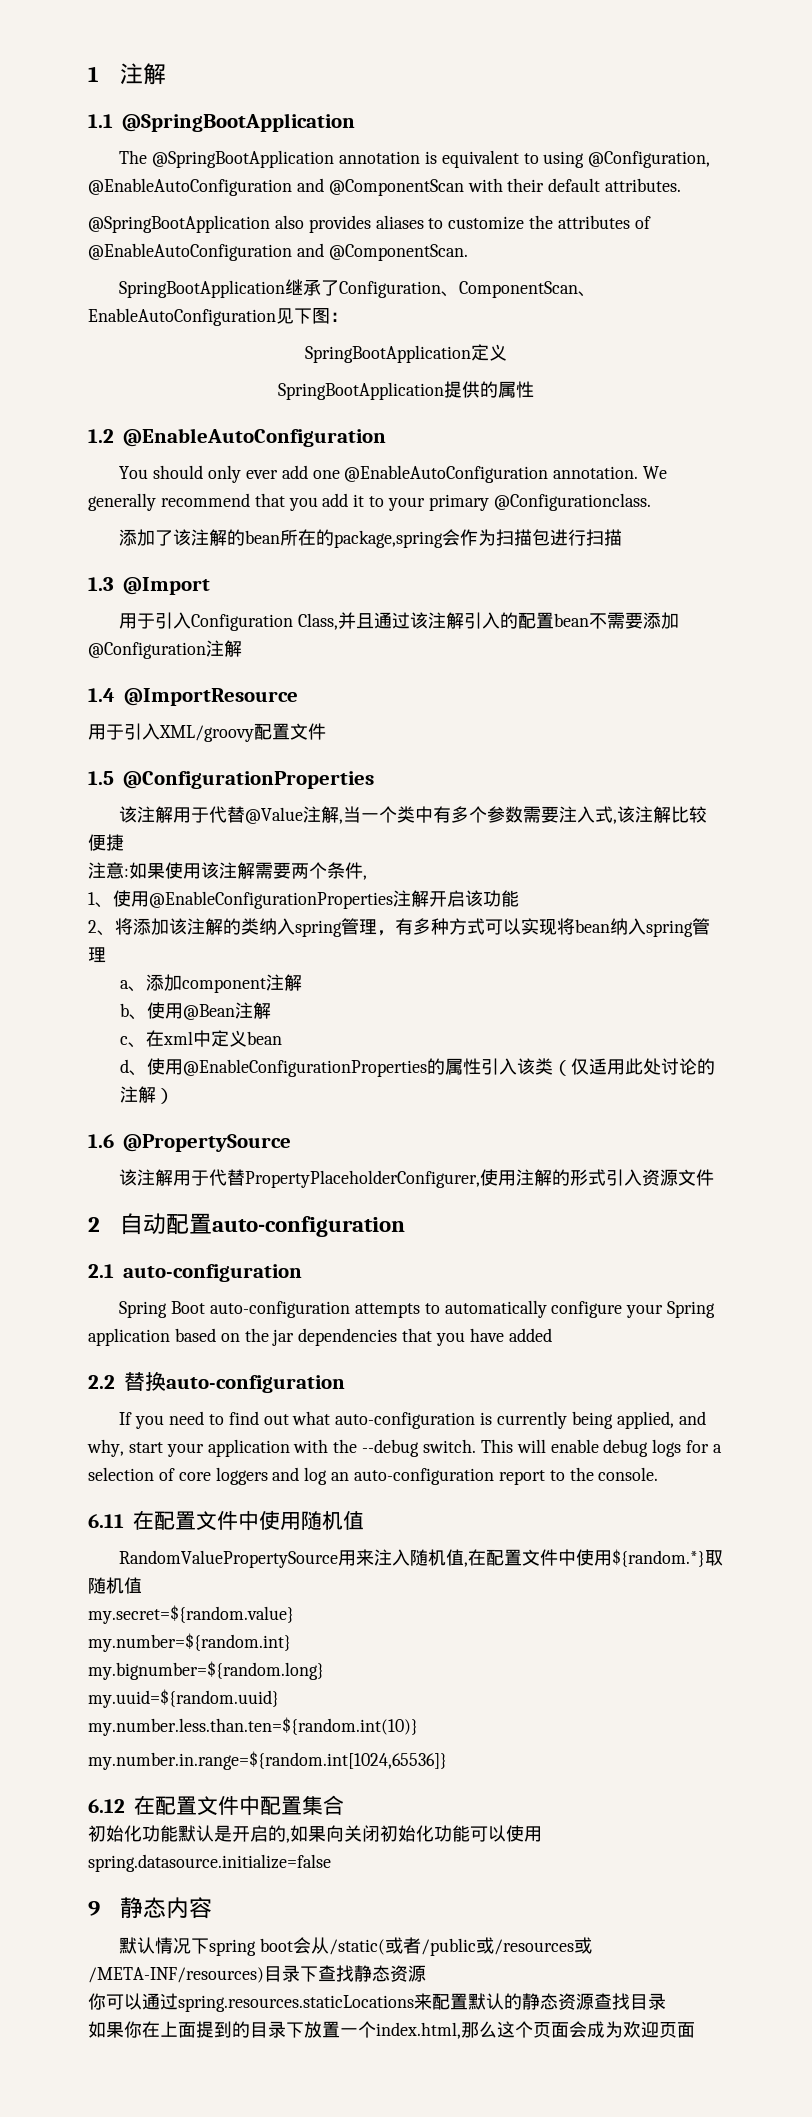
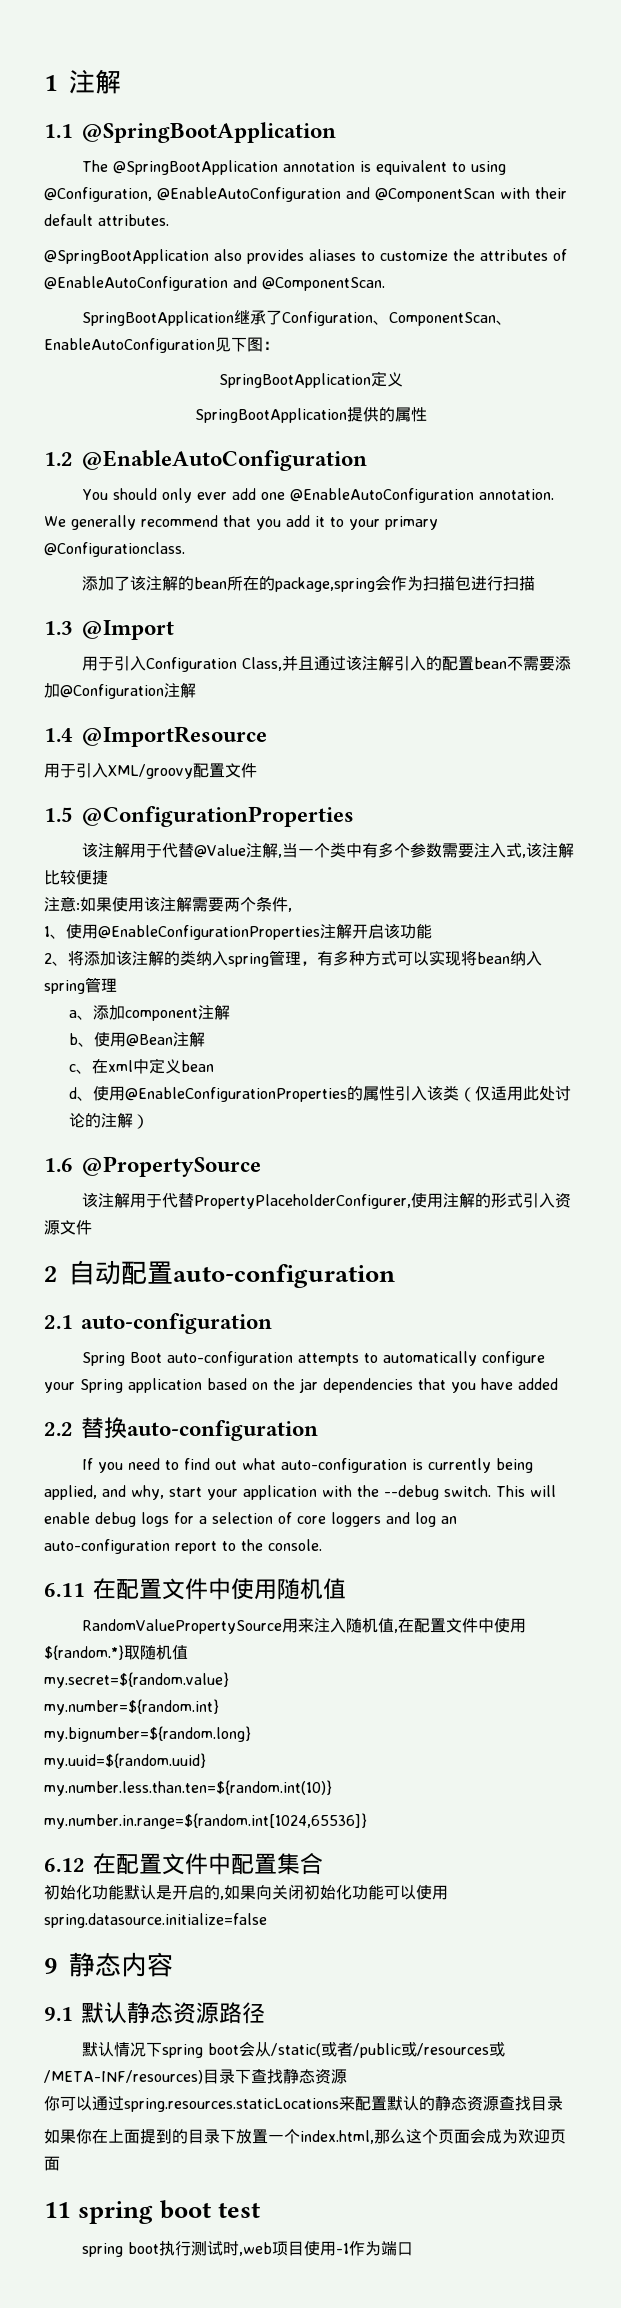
+ 9.1默认静态资源路径
+ 11 spring boot test
+ spring boot执行测试时,web项目使用-1作为端口

